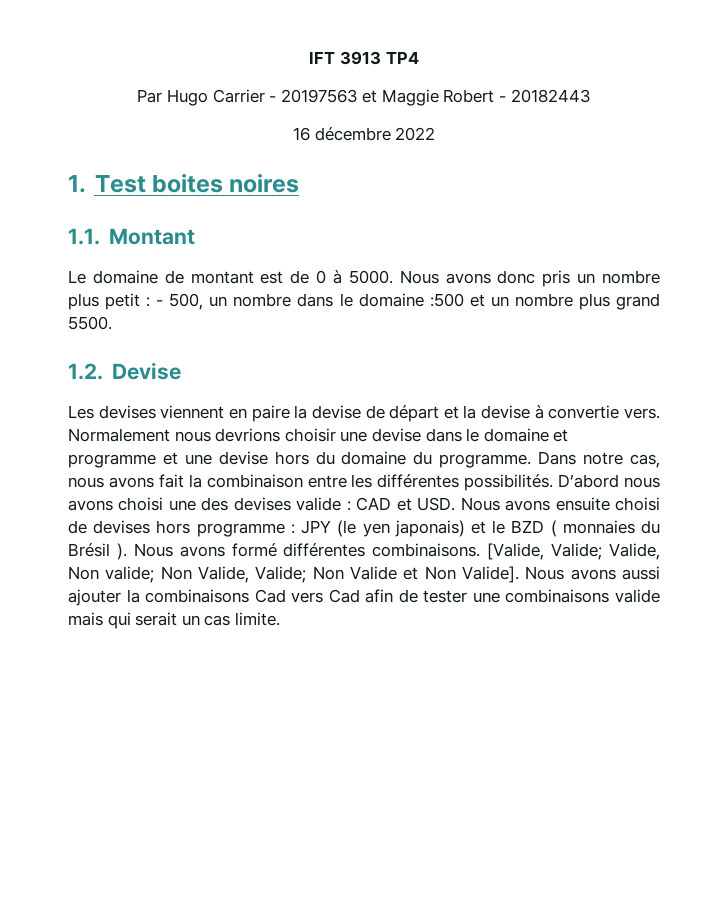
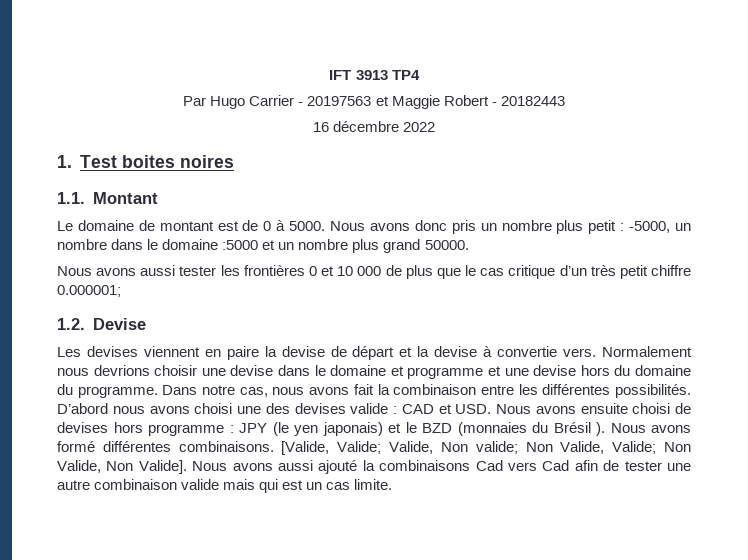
- Nous avons donc pris un nombre plus petit : - 500, un nombre dans le domaine :500 et un nombre plus grand 5500.
+ Nous avons donc pris un nombre plus petit : -5000, un nombre dans le domaine :5000 et un nombre plus grand 50000.
+ Nous avons aussi tester les frontières 0 et 10 000 de plus que le cas critique d’un très petit chiffre 0.000001;
- D’abord nous avons choisi une des devises valide : CAD et USD. Nous avons ensuite choisi de devises hors programme : JPY (le yen japonais) et le BZD ( monnaies du Brésil ).
+ D’abord nous avons choisi une des devises valide : CAD et USD. Nous avons ensuite choisi de devises hors programme : JPY (le yen japonais) et le BZD (monnaies du Brésil ).
- [Valide, Valide; Valide, Non valide; Non Valide, Valide; Non Valide et Non Valide].
+ [Valide, Valide; Valide, Non valide; Non Valide, Valide; Non Valide, Non Valide].
- Nous avons aussi ajouter la combinaisons Cad vers Cad afin de tester une combinaisons valide mais qui serait un cas limite.
+ Nous avons aussi ajouté la combinaisons Cad vers Cad afin de tester une autre combinaison valide mais qui est un cas limite.

